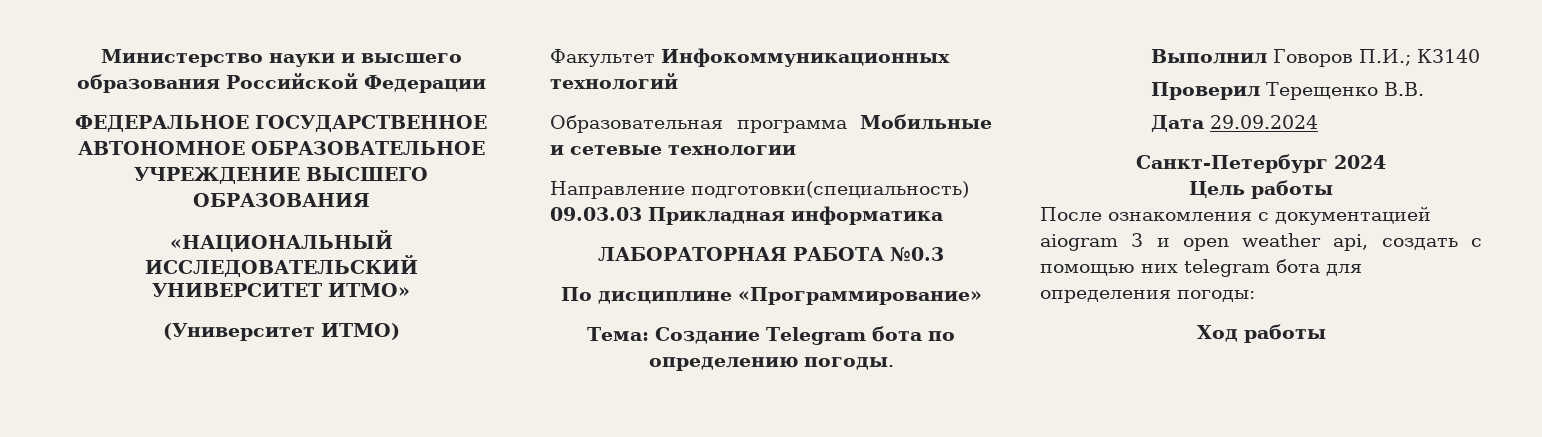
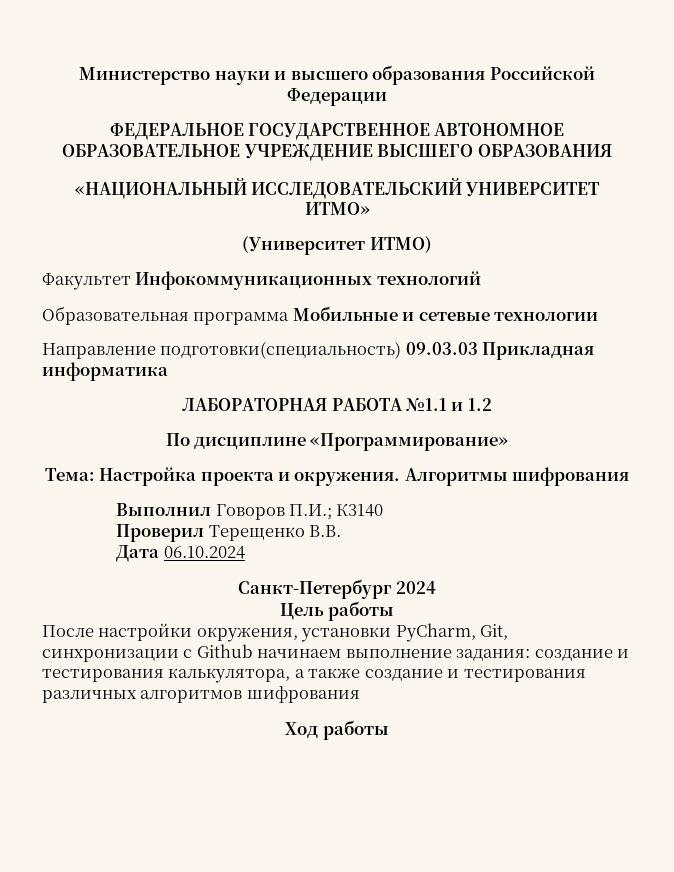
- ЛАБОРАТОРНАЯ РАБОТА №0.3
+ ЛАБОРАТОРНАЯ РАБОТА №1.1 и 1.2
- Тема: Создание Telegram бота по определению погоды.
+ Тема: Настройка проекта и окружения. Алгоритмы шифрования
- Дата 29.09.2024
+ Дата 06.10.2024
- После ознакомления с документацией aiogram 3 и open weather api, создать с помощью них telegram бота для определения погоды:
+ После настройки окружения, установки PyCharm, Git, синхронизации с Github начинаем выполнение задания: создание и тестирования калькулятора, а также создание и тестирования различных алгоритмов шифрования

